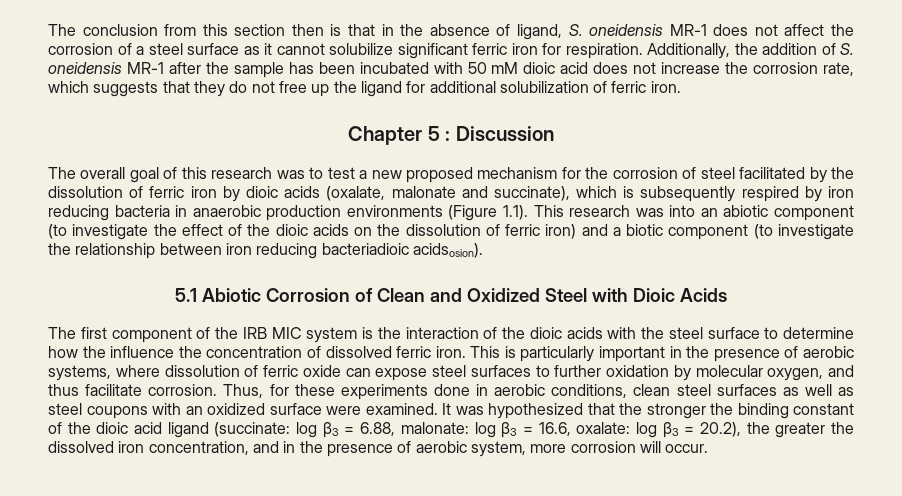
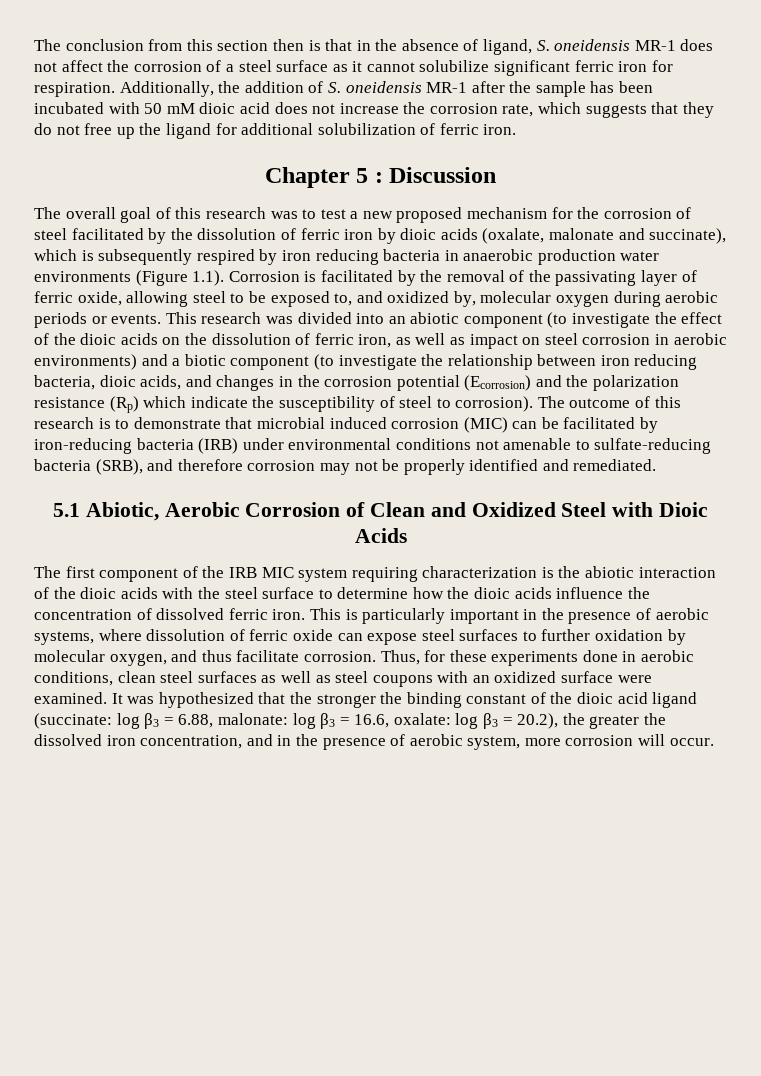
- The overall goal of this research was to test a new proposed mechanism for the corrosion of steel facilitated by the dissolution of ferric iron by dioic acids (oxalate, malonate and succinate), which is subsequently respired by iron reducing bacteria in anaerobic production environments (Figure 1.1). This research was into an abiotic component (to investigate the effect of the dioic acids on the dissolution of ferric iron) and a biotic component (to investigate the relationship between iron reducing bacteriadioic acidsosion).
+ The overall goal of this research was to test a new proposed mechanism for the corrosion of steel facilitated by the dissolution of ferric iron by dioic acids (oxalate, malonate and succinate), which is subsequently respired by iron reducing bacteria in anaerobic production water environments (Figure 1.1). Corrosion is facilitated by the removal of the passivating layer of ferric oxide, allowing steel to be exposed to, and oxidized by, molecular oxygen during aerobic periods or events. This research was divided into an abiotic component (to investigate the effect of the dioic acids on the dissolution of ferric iron, as well as impact on steel corrosion in aerobic environments) and a biotic component (to investigate the relationship between iron reducing bacteria, dioic acids, and changes in the corrosion potential (Ecorrosion) and the polarization resistance (Rp) which indicate the susceptibility of steel to corrosion). The outcome of this research is to demonstrate that microbial induced corrosion (MIC) can be facilitated by iron-reducing bacteria (IRB) under environmental conditions not amenable to sulfate-reducing bacteria (SRB), and therefore corrosion may not be properly identified and remediated.
- 5.1 Abiotic Corrosion of Clean and Oxidized Steel with Dioic Acids
+ 5.1 Abiotic, Aerobic Corrosion of Clean and Oxidized Steel with Dioic Acids
- The first component of the IRB MIC system is the interaction of the dioic acids with the steel surface to determine how the influence the concentration of dissolved ferric iron.
+ The first component of the IRB MIC system requiring characterization is the abiotic interaction of the dioic acids with the steel surface to determine how the dioic acids influence the concentration of dissolved ferric iron.

